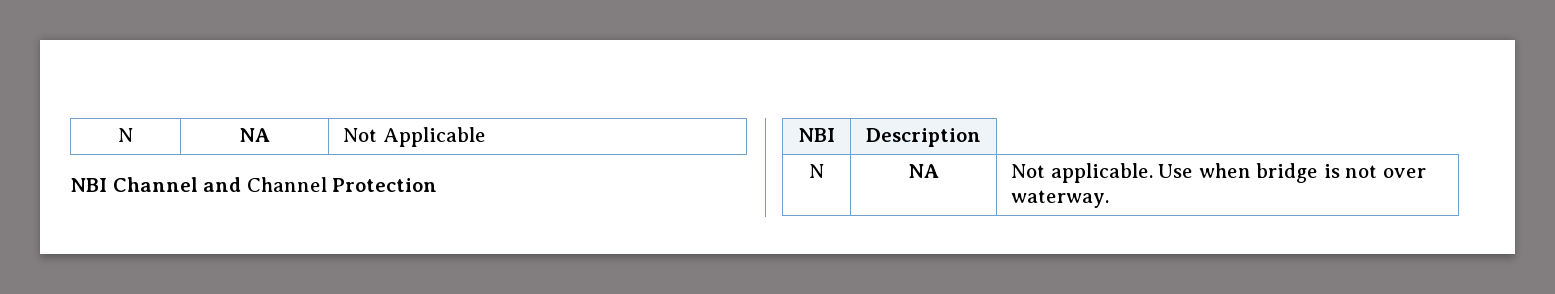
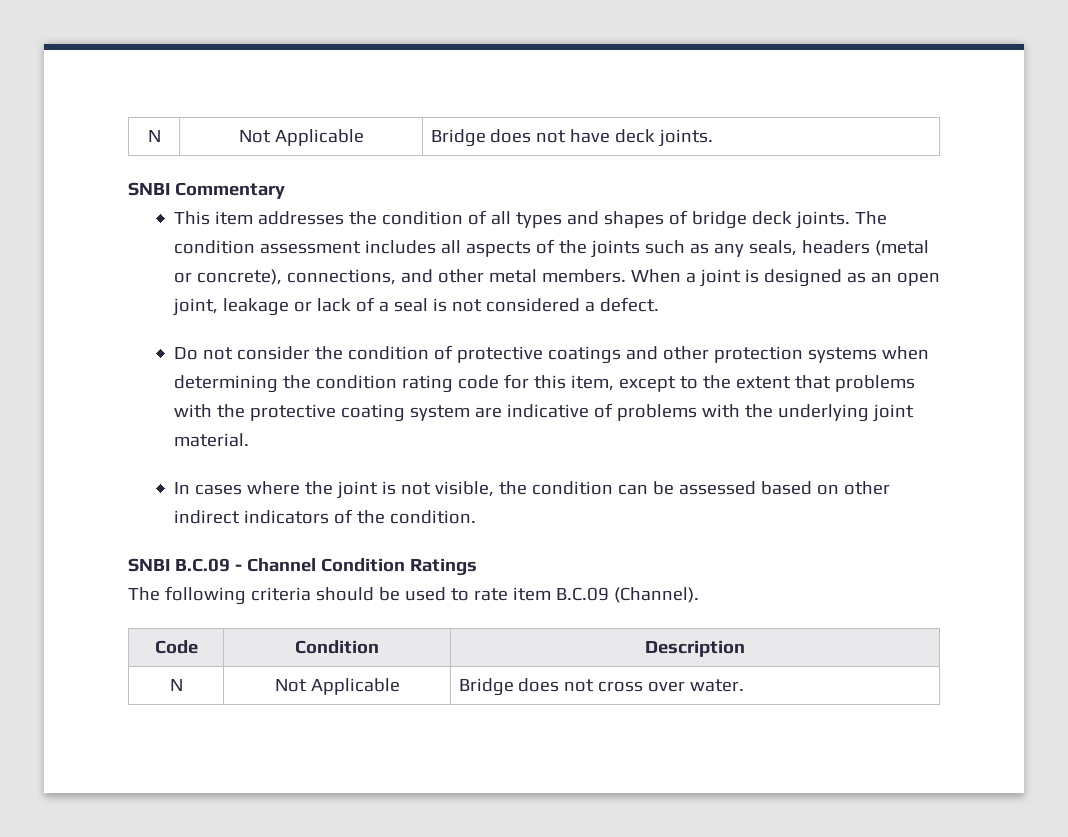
- N | NA | Not Applicable
- NBI Channel and Channel Protection
- NBI | Description
- N | NA | Not applicable. Use when bridge is not over waterway.
+ N | Not Applicable | Bridge does not have deck joints.
+ SNBI Commentary
+ This item addresses the condition of all types and shapes of bridge deck joints. The condition assessment includes all aspects of the joints such as any seals, headers (metal or concrete), connections, and other metal members. When a joint is designed as an open joint, leakage or lack of a seal is not considered a defect.
+ Do not consider the condition of protective coatings and other protection systems when determining the condition rating code for this item, except to the extent that problems with the protective coating system are indicative of problems with the underlying joint material.
+ In cases where the joint is not visible, the condition can be assessed based on other indirect indicators of the condition.
+ SNBI B.C.09 - Channel Condition Ratings
+ The following criteria should be used to rate item B.C.09 (Channel).
+ Code | Condition | Description
+ N | Not Applicable | Bridge does not cross over water.

